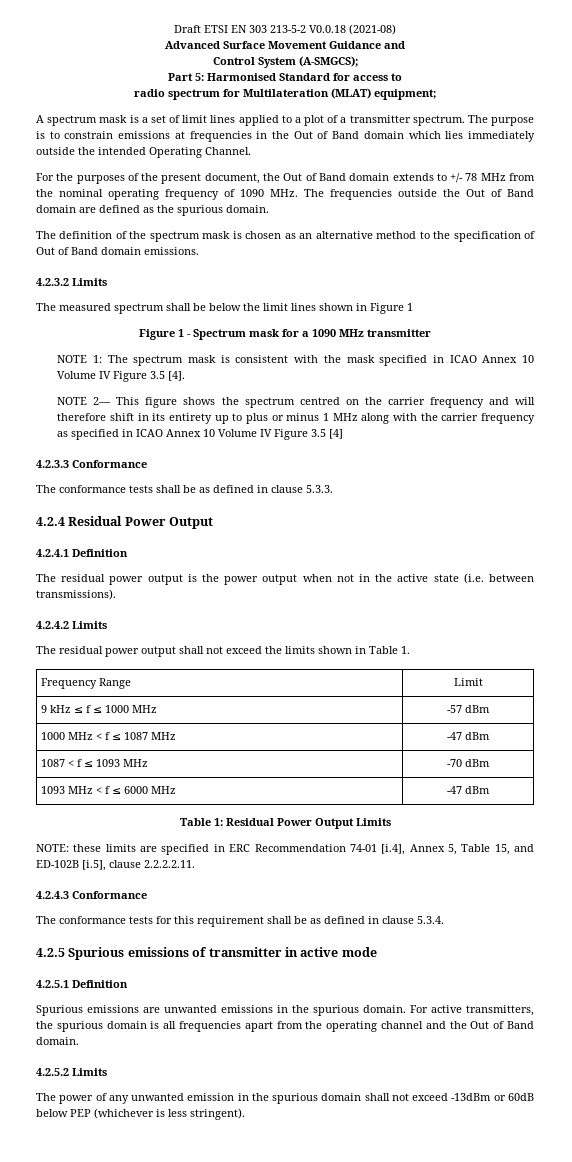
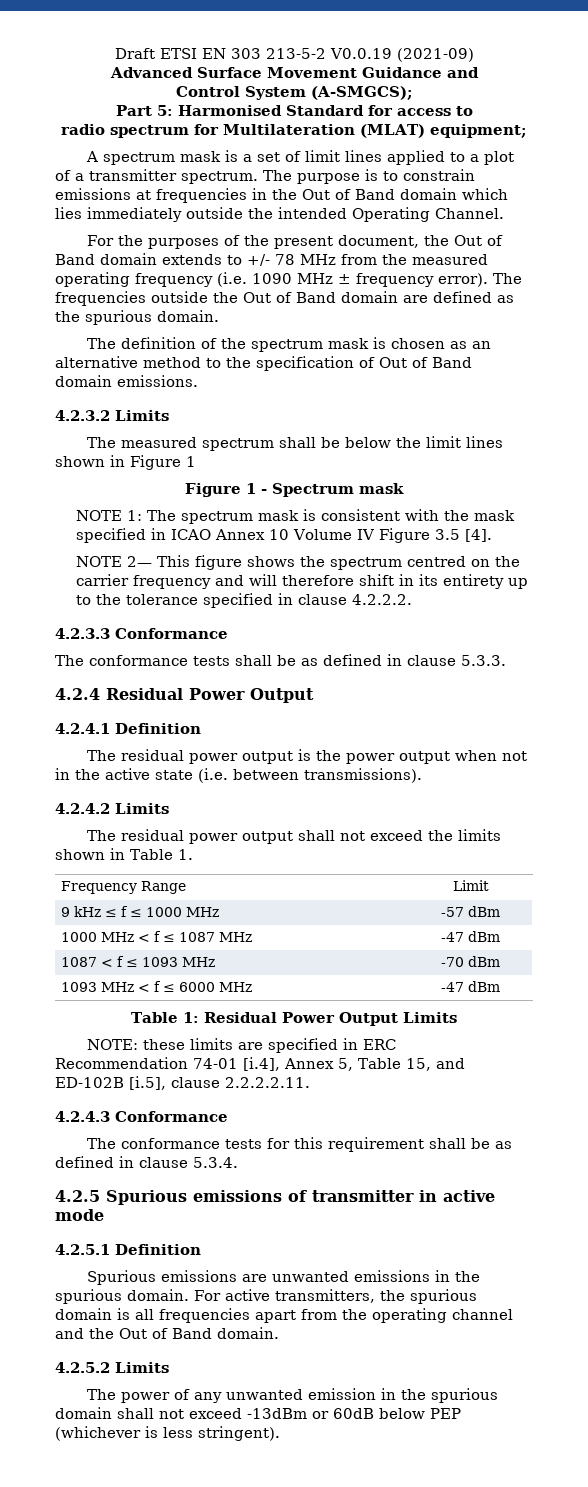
- Draft ETSI EN 303 213-5-2 V0.0.18 (2021-08)
+ Draft ETSI EN 303 213-5-2 V0.0.19 (2021-09)
- For the purposes of the present document, the Out of Band domain extends to +/- 78 MHz from the nominal operating frequency of 1090 MHz. The frequencies outside the Out of Band domain are defined as the spurious domain.
+ For the purposes of the present document, the Out of Band domain extends to +/- 78 MHz from the measured operating frequency (i.e. 1090 MHz ± frequency error). The frequencies outside the Out of Band domain are defined as the spurious domain.
- Figure 1 - Spectrum mask for a 1090 MHz transmitter
+ Figure 1 - Spectrum mask
- NOTE 2— This figure shows the spectrum centred on the carrier frequency and will therefore shift in its entirety up to plus or minus 1 MHz along with the carrier frequency as specified in ICAO Annex 10 Volume IV Figure 3.5 [4]
+ NOTE 2— This figure shows the spectrum centred on the carrier frequency and will therefore shift in its entirety up to the tolerance specified in clause 4.2.2.2.

